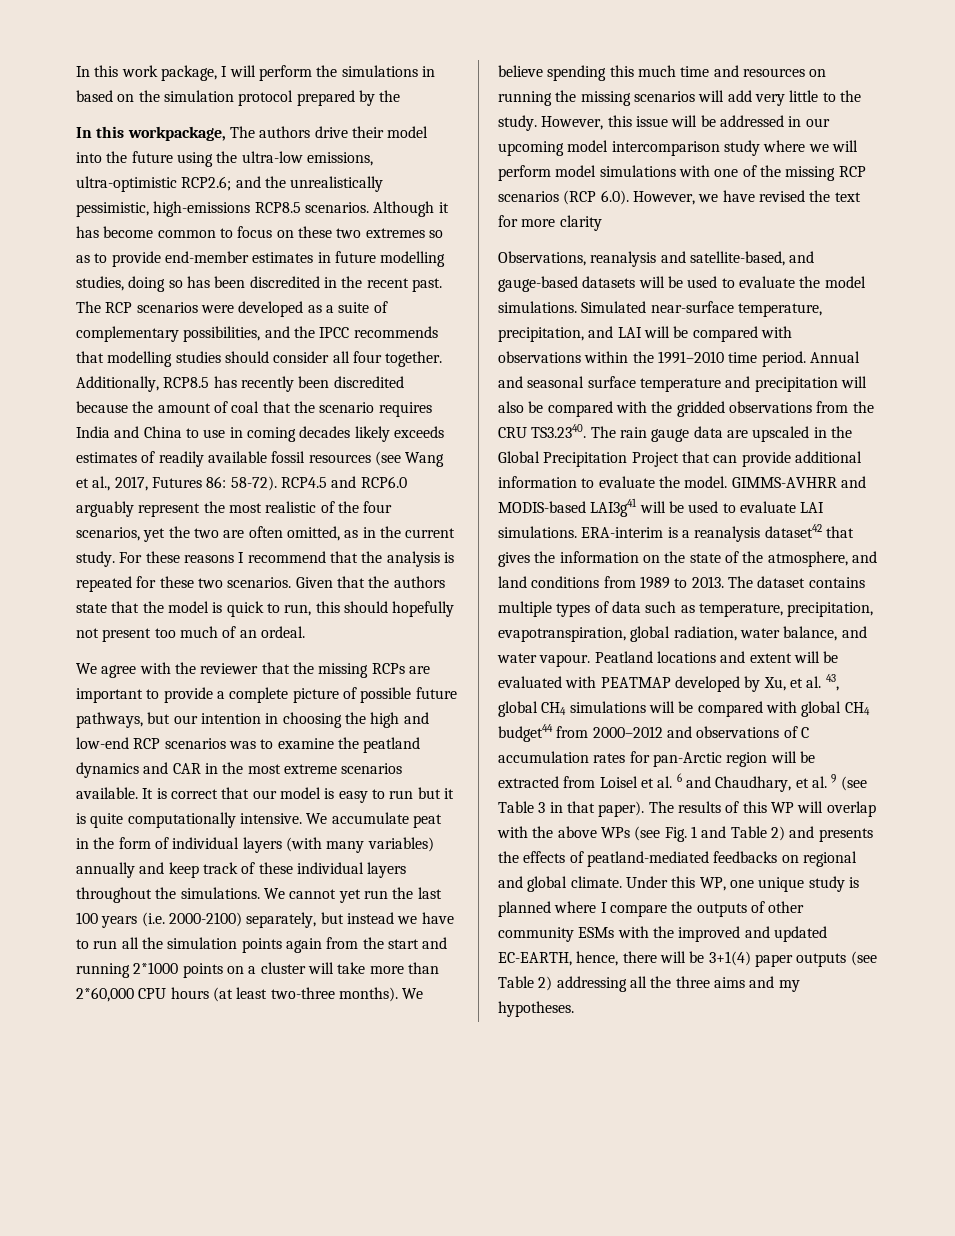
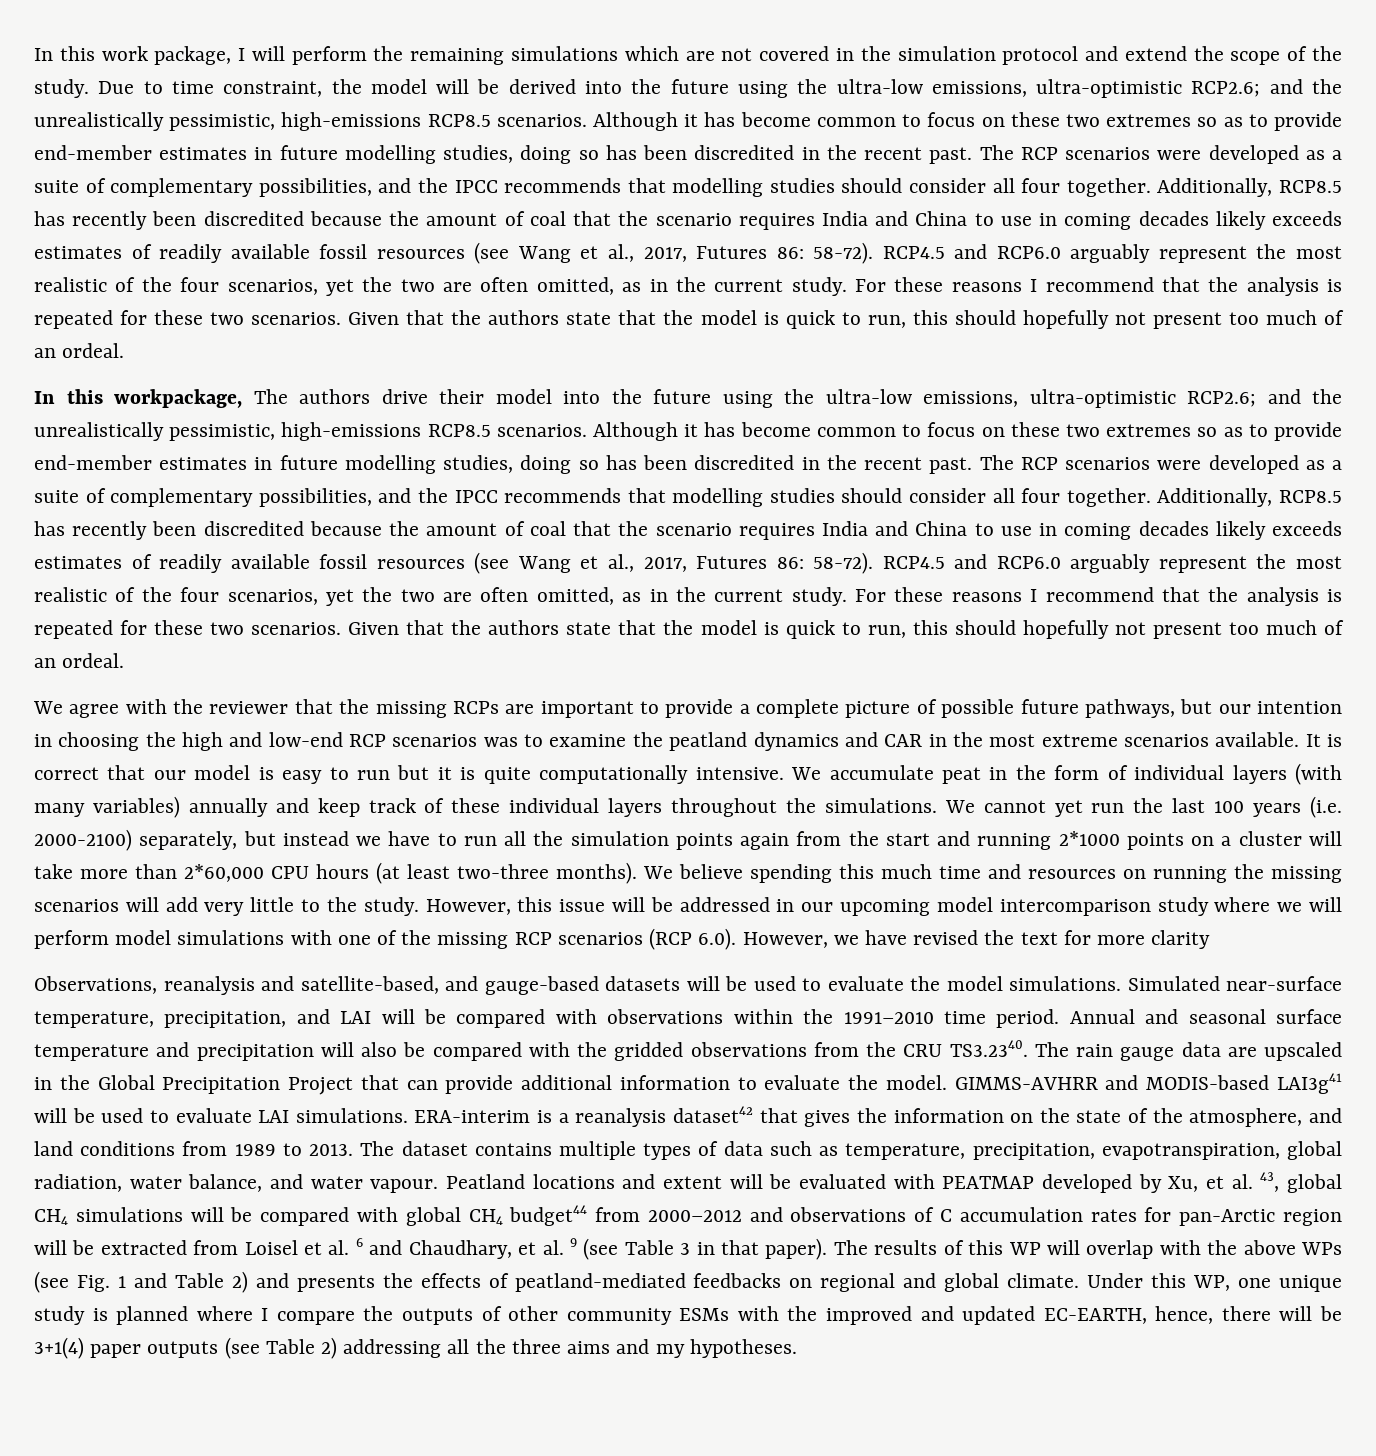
- In this work package, I will perform the simulations in based on the simulation protocol prepared by the
+ In this work package, I will perform the remaining simulations which are not covered in the simulation protocol and extend the scope of the study. Due to time constraint, the model will be derived into the future using the ultra-low emissions, ultra-optimistic RCP2.6; and the unrealistically pessimistic, high-emissions RCP8.5 scenarios. Although it has become common to focus on these two extremes so as to provide end-member estimates in future modelling studies, doing so has been discredited in the recent past. The RCP scenarios were developed as a suite of complementary possibilities, and the IPCC recommends that modelling studies should consider all four together. Additionally, RCP8.5 has recently been discredited because the amount of coal that the scenario requires India and China to use in coming decades likely exceeds estimates of readily available fossil resources (see Wang et al., 2017, Futures 86: 58-72). RCP4.5 and RCP6.0 arguably represent the most realistic of the four scenarios, yet the two are often omitted, as in the current study. For these reasons I recommend that the analysis is repeated for these two scenarios. Given that the authors state that the model is quick to run, this should hopefully not present too much of an ordeal.

